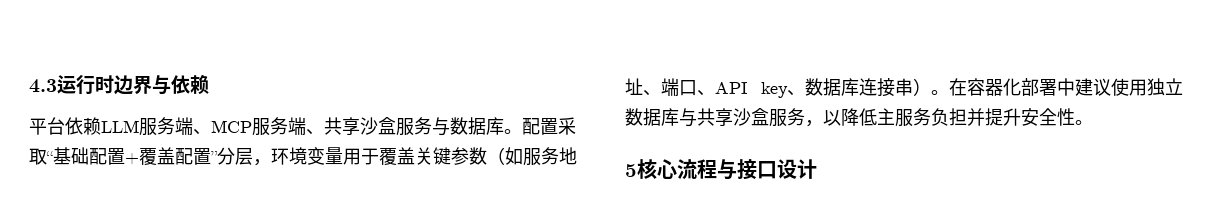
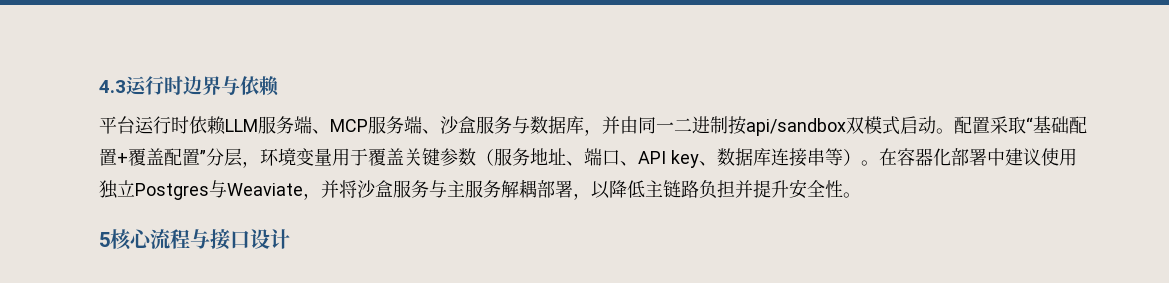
- 平台依赖LLM服务端、MCP服务端、共享沙盒服务与数据库。
+ 平台运行时依赖LLM服务端、MCP服务端、沙盒服务与数据库，并由同一二进制按api/sandbox双模式启动。
- 配置采取“基础配置+覆盖配置”分层，环境变量用于覆盖关键参数（如服务地址、端口、API key、数据库连接串）。
+ 配置采取“基础配置+覆盖配置”分层，环境变量用于覆盖关键参数（服务地址、端口、API key、数据库连接串等）。
- 在容器化部署中建议使用独立数据库与共享沙盒服务，以降低主服务负担并提升安全性。
+ 在容器化部署中建议使用独立Postgres与Weaviate，并将沙盒服务与主服务解耦部署，以降低主链路负担并提升安全性。

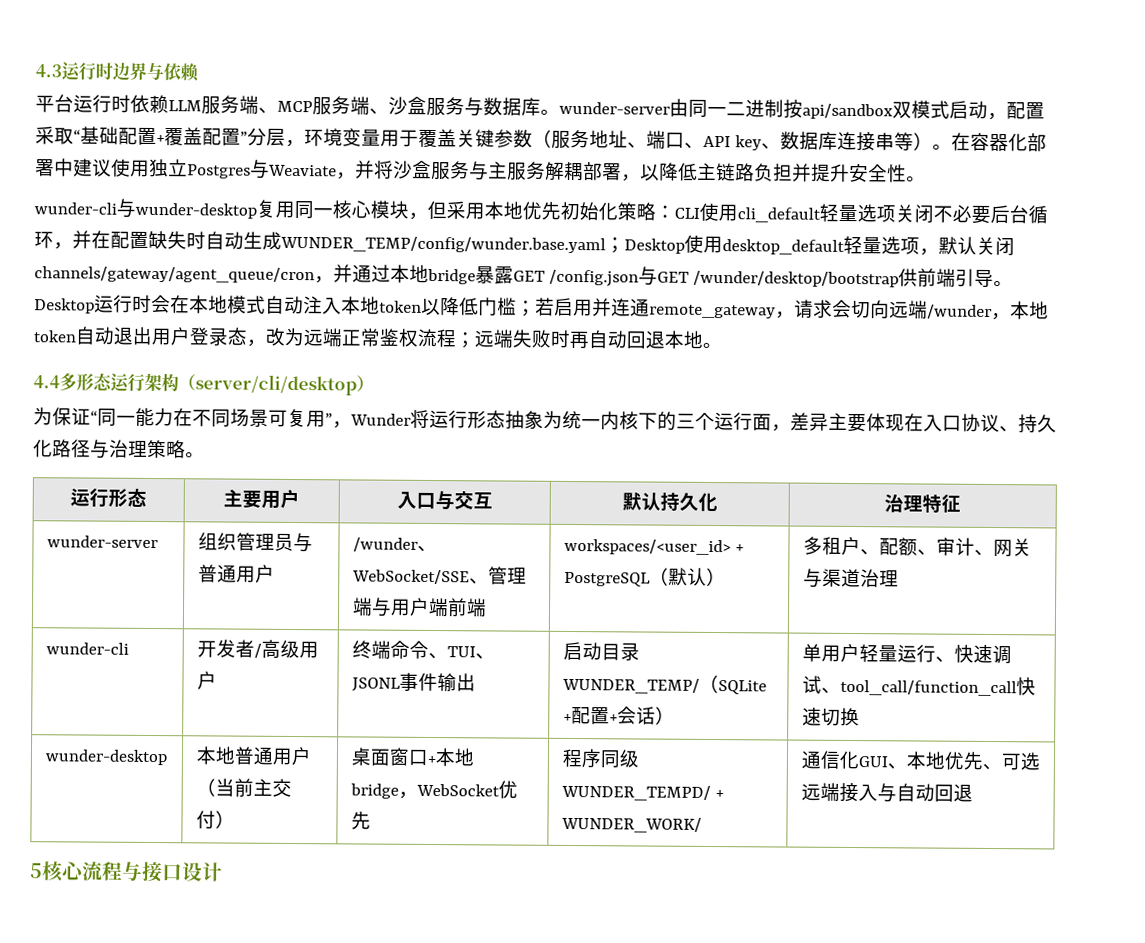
- 平台运行时依赖LLM服务端、MCP服务端、沙盒服务与数据库，并由同一二进制按api/sandbox双模式启动。配置采取“基础配置+覆盖配置”分层，环境变量用于覆盖关键参数（服务地址、端口、API key、数据库连接串等）。
+ 平台运行时依赖LLM服务端、MCP服务端、沙盒服务与数据库。wunder-server由同一二进制按api/sandbox双模式启动，配置采取“基础配置+覆盖配置”分层，环境变量用于覆盖关键参数（服务地址、端口、API key、数据库连接串等）。
+ wunder-cli与wunder-desktop复用同一核心模块，但采用本地优先初始化策略：CLI使用cli_default轻量选项关闭不必要后台循环，并在配置缺失时自动生成WUNDER_TEMP/config/wunder.base.yaml；Desktop使用desktop_default轻量选项，默认关闭channels/gateway/agent_queue/cron，并通过本地bridge暴露GET /config.json与GET /wunder/desktop/bootstrap供前端引导。Desktop运行时会在本地模式自动注入本地token以降低门槛；若启用并连通remote_gateway，请求会切向远端/wunder，本地token自动退出用户登录态，改为远端正常鉴权流程；远端失败时再自动回退本地。
+ 4.4多形态运行架构（server/cli/desktop）
+ 为保证“同一能力在不同场景可复用”，Wunder将运行形态抽象为统一内核下的三个运行面，差异主要体现在入口协议、持久化路径与治理策略。
+ 运行形态 | 主要用户 | 入口与交互 | 默认持久化 | 治理特征
+ wunder-server | 组织管理员与普通用户 | /wunder、WebSocket/SSE、管理端与用户端前端 | workspaces/<user_id> + PostgreSQL（默认） | 多租户、配额、审计、网关与渠道治理
+ wunder-cli | 开发者/高级用户 | 终端命令、TUI、JSONL事件输出 | 启动目录WUNDER_TEMP/（SQLite +配置+会话） | 单用户轻量运行、快速调试、tool_call/function_call快速切换
+ wunder-desktop | 本地普通用户（当前主交付） | 桌面窗口+本地bridge，WebSocket优先 | 程序同级WUNDER_TEMPD/ + WUNDER_WORK/ | 通信化GUI、本地优先、可选远端接入与自动回退

